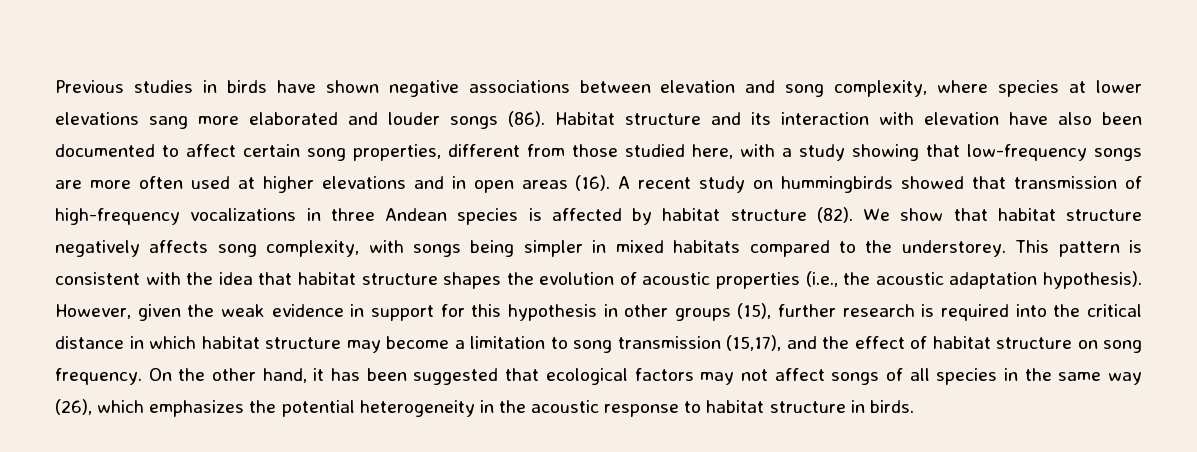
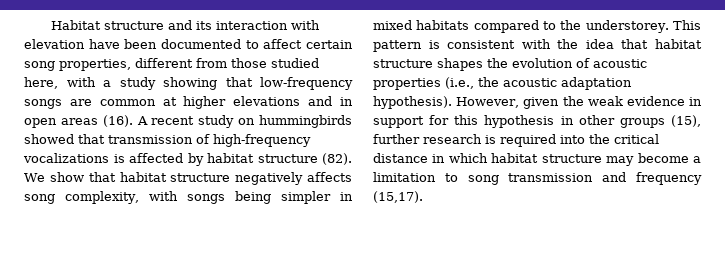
- Previous studies in birds have shown negative associations between elevation and song complexity, where species at lower elevations sang more elaborated and louder songs (86). Habitat structure and its interaction with elevation have also been documented to affect certain song properties, different from those studied here, with a study showing that low-frequency songs are more often used at higher elevations and in open areas (16).
+ Habitat structure and its interaction with elevation have been documented to affect certain song properties, different from those studied here, with a study showing that low-frequency songs are common at higher elevations and in open areas (16).
- A recent study on hummingbirds showed that transmission of high-frequency vocalizations in three Andean species is affected by habitat structure (82).
+ A recent study on hummingbirds showed that transmission of high-frequency vocalizations is affected by habitat structure (82).
- However, given the weak evidence in support for this hypothesis in other groups (15), further research is required into the critical distance in which habitat structure may become a limitation to song transmission (15,17), and the effect of habitat structure on song frequency. On the other hand, it has been suggested that ecological factors may not affect songs of all species in the same way (26), which emphasizes the potential heterogeneity in the acoustic response to habitat structure in birds.
+ However, given the weak evidence in support for this hypothesis in other groups (15), further research is required into the critical distance in which habitat structure may become a limitation to song transmission and frequency (15,17).

